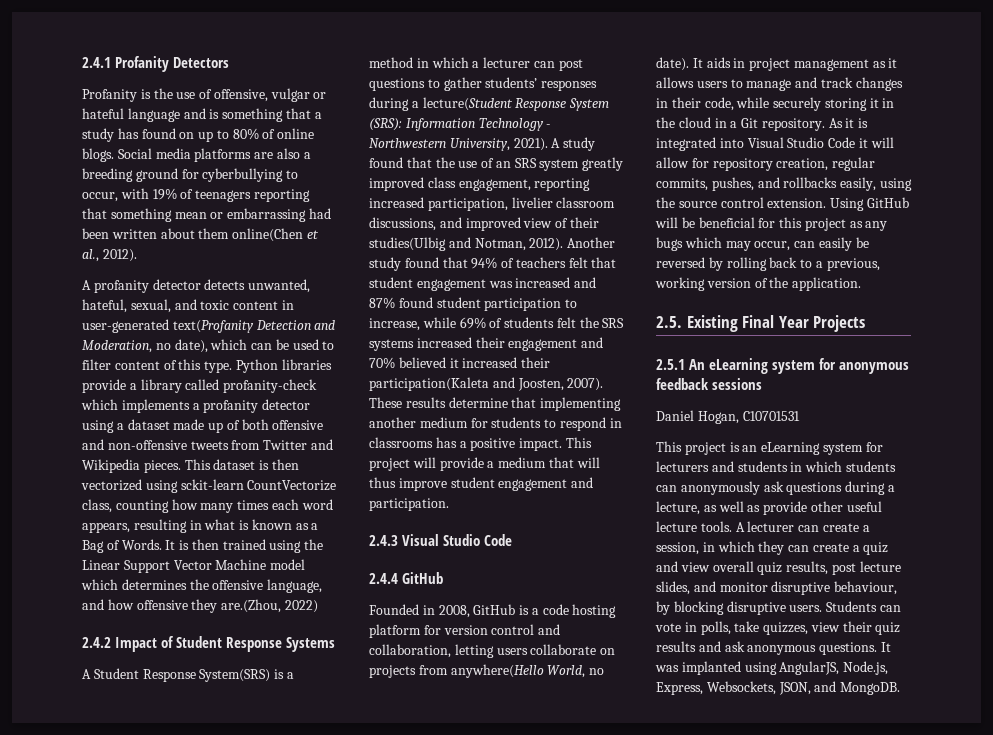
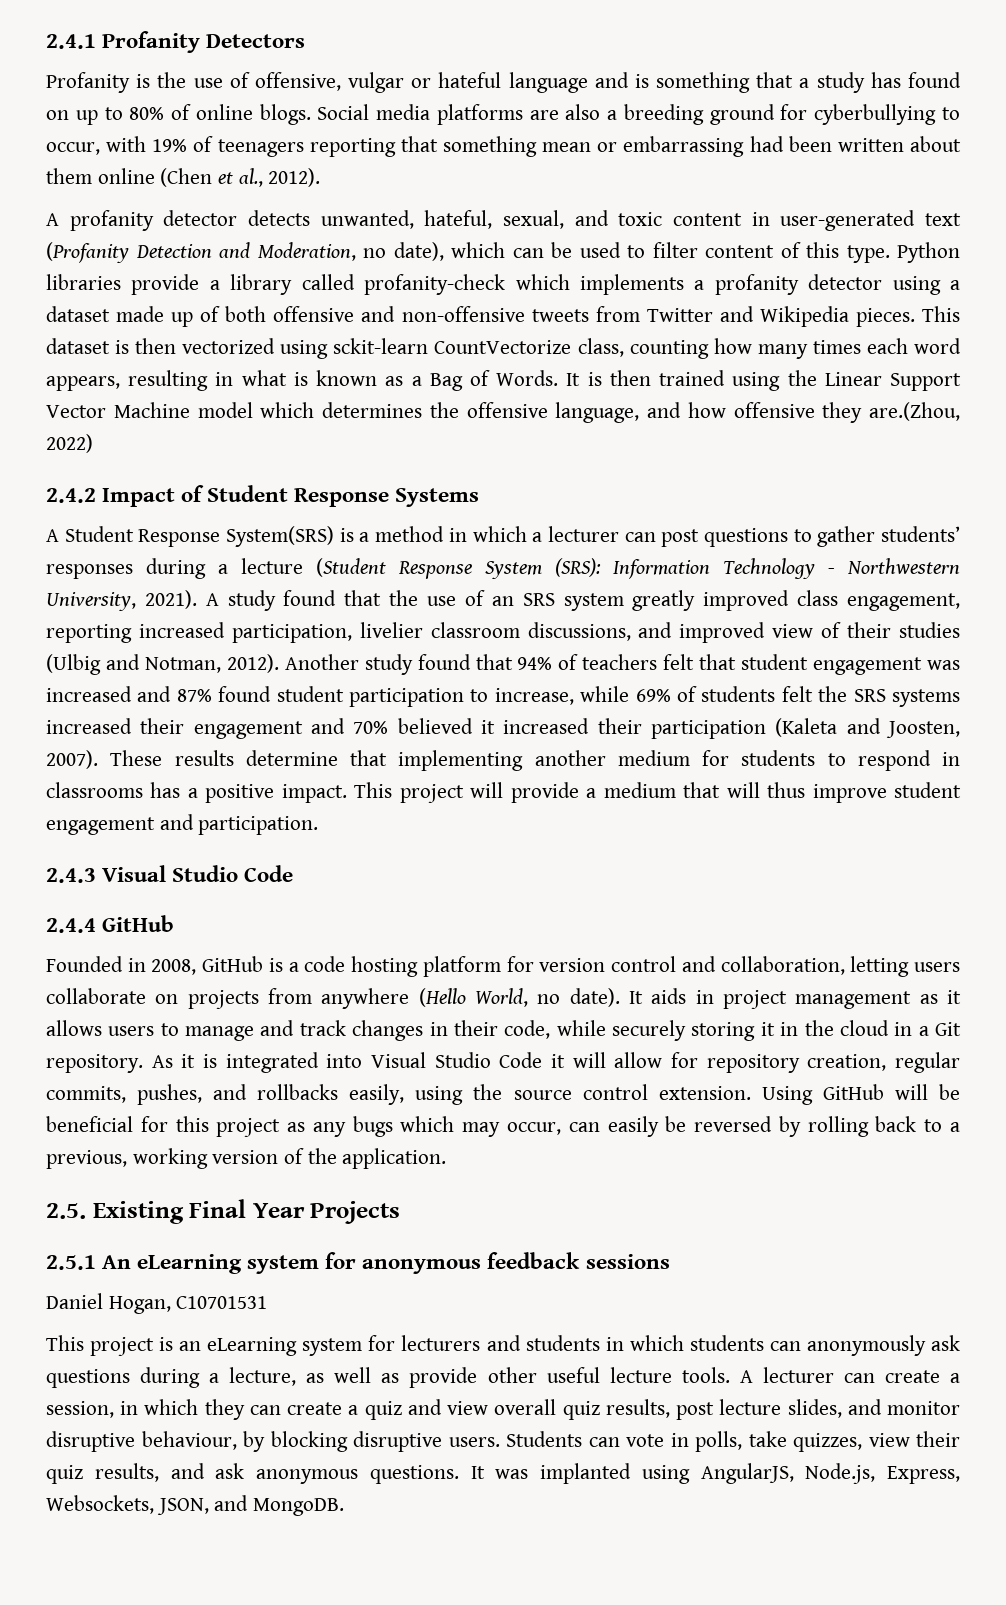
- Social media platforms are also a breeding ground for cyberbullying to occur, with 19% of teenagers reporting that something mean or embarrassing had been written about them online(Chen et al., 2012).
+ Social media platforms are also a breeding ground for cyberbullying to occur, with 19% of teenagers reporting that something mean or embarrassing had been written about them online (Chen et al., 2012).
- A profanity detector detects unwanted, hateful, sexual, and toxic content in user-generated text(Profanity Detection and Moderation, no date), which can be used to filter content of this type.
+ A profanity detector detects unwanted, hateful, sexual, and toxic content in user-generated text (Profanity Detection and Moderation, no date), which can be used to filter content of this type.
- A Student Response System(SRS) is a method in which a lecturer can post questions to gather students’ responses during a lecture(Student Response System (SRS): Information Technology - Northwestern University, 2021).
+ A Student Response System(SRS) is a method in which a lecturer can post questions to gather students’ responses during a lecture (Student Response System (SRS): Information Technology - Northwestern University, 2021).
- A study found that the use of an SRS system greatly improved class engagement, reporting increased participation, livelier classroom discussions, and improved view of their studies(Ulbig and Notman, 2012).
+ A study found that the use of an SRS system greatly improved class engagement, reporting increased participation, livelier classroom discussions, and improved view of their studies (Ulbig and Notman, 2012).
- Another study found that 94% of teachers felt that student engagement was increased and 87% found student participation to increase, while 69% of students felt the SRS systems increased their engagement and 70% believed it increased their participation(Kaleta and Joosten, 2007).
+ Another study found that 94% of teachers felt that student engagement was increased and 87% found student participation to increase, while 69% of students felt the SRS systems increased their engagement and 70% believed it increased their participation (Kaleta and Joosten, 2007).
- Founded in 2008, GitHub is a code hosting platform for version control and collaboration, letting users collaborate on projects from anywhere(Hello World, no date).
+ Founded in 2008, GitHub is a code hosting platform for version control and collaboration, letting users collaborate on projects from anywhere (Hello World, no date).
- Students can vote in polls, take quizzes, view their quiz results and ask anonymous questions.
+ Students can vote in polls, take quizzes, view their quiz results, and ask anonymous questions.

